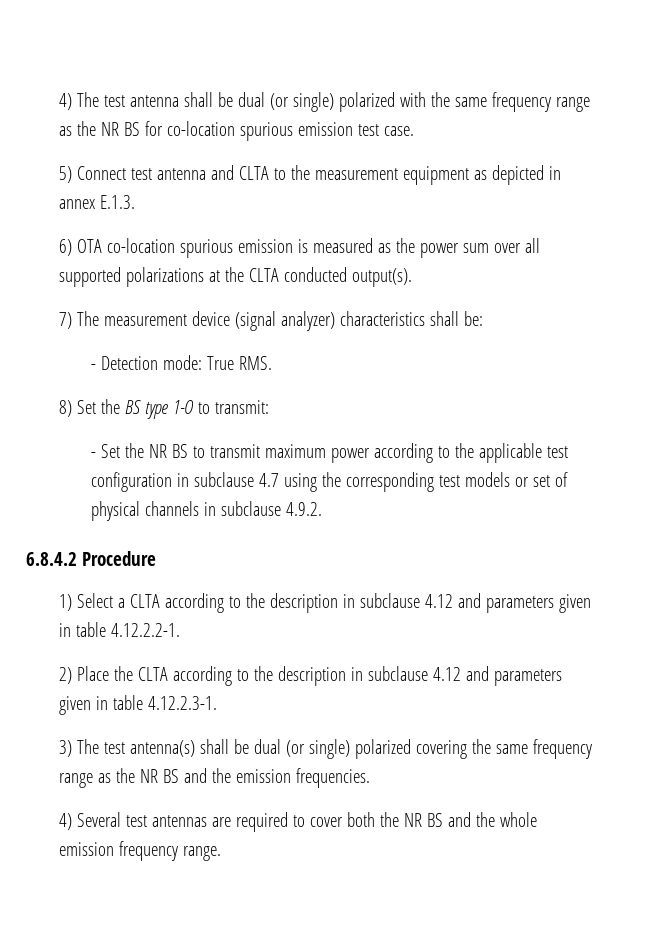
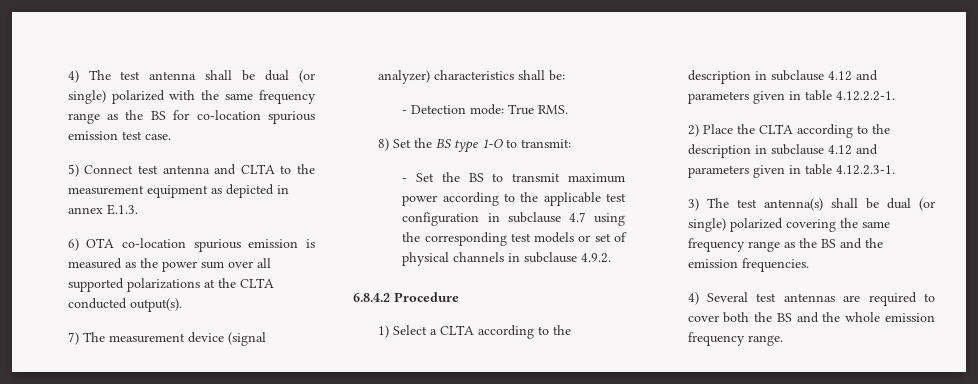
- 4) The test antenna shall be dual (or single) polarized with the same frequency range as the NR BS for co-location spurious emission test case.
+ 4) The test antenna shall be dual (or single) polarized with the same frequency range as the BS for co-location spurious emission test case.
- - Set the NR BS to transmit maximum power according to the applicable test configuration in subclause 4.7 using the corresponding test models or set of physical channels in subclause 4.9.2.
+ - Set the BS to transmit maximum power according to the applicable test configuration in subclause 4.7 using the corresponding test models or set of physical channels in subclause 4.9.2.
- 3) The test antenna(s) shall be dual (or single) polarized covering the same frequency range as the NR BS and the emission frequencies.
+ 3) The test antenna(s) shall be dual (or single) polarized covering the same frequency range as the BS and the emission frequencies.
- 4) Several test antennas are required to cover both the NR BS and the whole emission frequency range.
+ 4) Several test antennas are required to cover both the BS and the whole emission frequency range.

